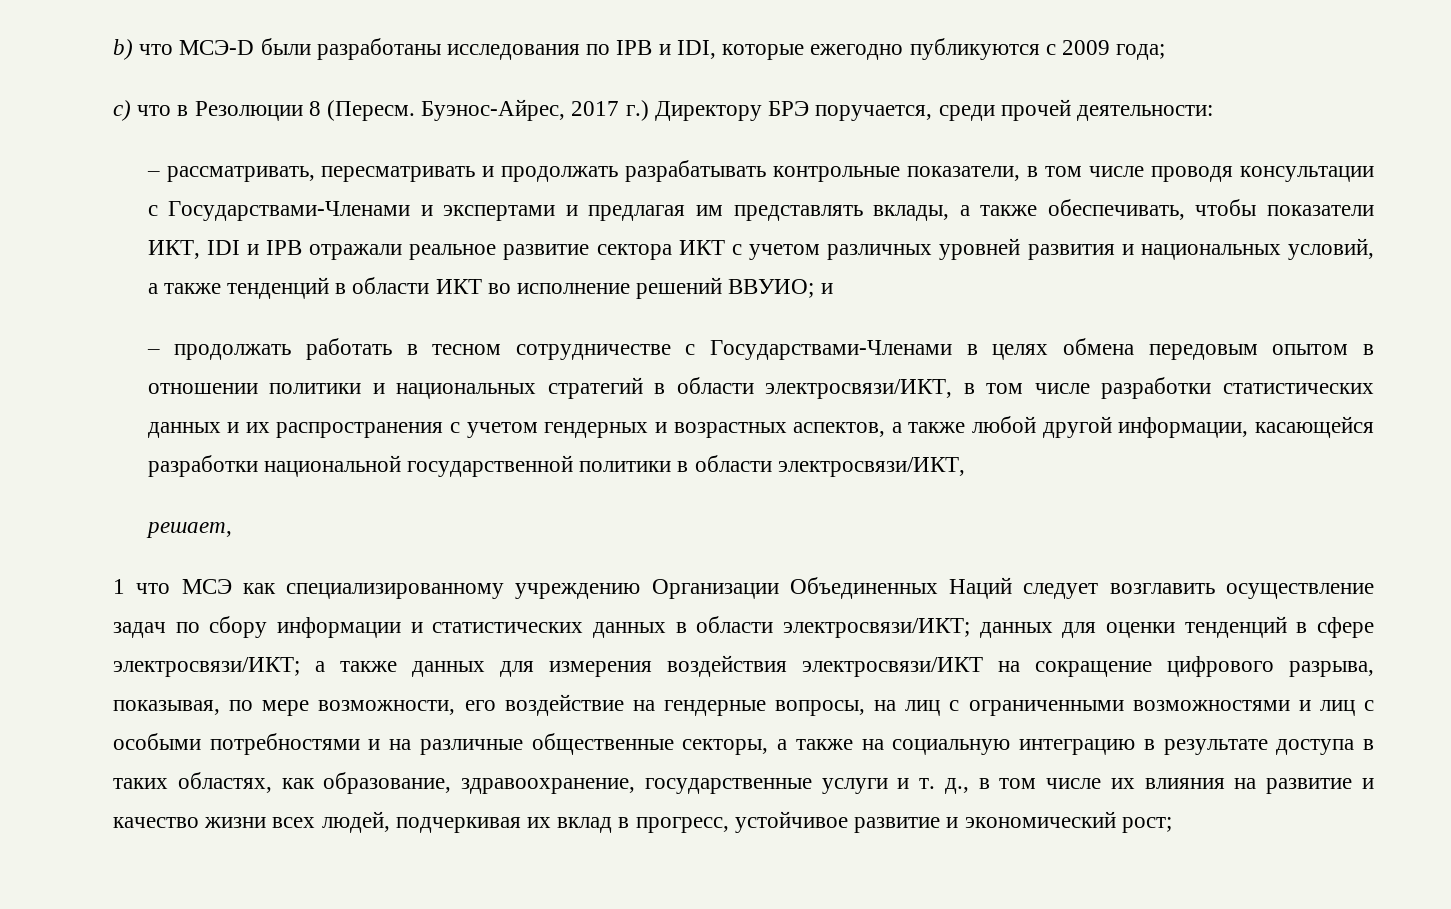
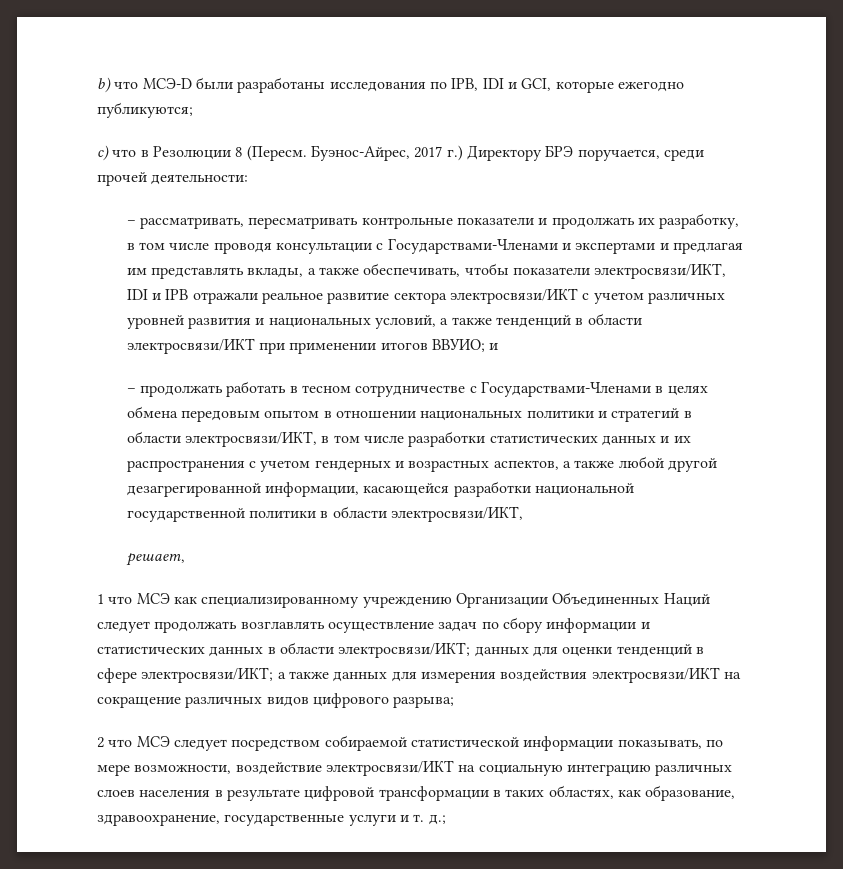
- b) что МСЭ-D были разработаны исследования по IPB и IDI, которые ежегодно публикуются с 2009 года;
+ b) что МСЭ-D были разработаны исследования по IPB, IDI и GCI, которые ежегодно публикуются;
- – рассматривать, пересматривать и продолжать разрабатывать контрольные показатели, в том числе проводя консультации с Государствами-Членами и экспертами и предлагая им представлять вклады, а также обеспечивать, чтобы показатели ИКТ, IDI и IPB отражали реальное развитие сектора ИКТ с учетом различных уровней развития и национальных условий, а также тенденций в области ИКТ во исполнение решений ВВУИО; и
+ – рассматривать, пересматривать контрольные показатели и продолжать их разработку, в том числе проводя консультации с Государствами-Членами и экспертами и предлагая им представлять вклады, а также обеспечивать, чтобы показатели электросвязи/ИКТ, IDI и IPB отражали реальное развитие сектора электросвязи/ИКТ с учетом различных уровней развития и национальных условий, а также тенденций в области электросвязи/ИКТ при применении итогов ВВУИО; и
- – продолжать работать в тесном сотрудничестве с Государствами-Членами в целях обмена передовым опытом в отношении политики и национальных стратегий в области электросвязи/ИКТ, в том числе разработки статистических данных и их распространения с учетом гендерных и возрастных аспектов, а также любой другой информации, касающейся разработки национальной государственной политики в области электросвязи/ИКТ,
+ – продолжать работать в тесном сотрудничестве с Государствами-Членами в целях обмена передовым опытом в отношении национальных политики и стратегий в области электросвязи/ИКТ, в том числе разработки статистических данных и их распространения с учетом гендерных и возрастных аспектов, а также любой другой дезагрегированной информации, касающейся разработки национальной государственной политики в области электросвязи/ИКТ,
- 1 что МСЭ как специализированному учреждению Организации Объединенных Наций следует возглавить осуществление задач по сбору информации и статистических данных в области электросвязи/ИКТ; данных для оценки тенденций в сфере электросвязи/ИКТ; а также данных для измерения воздействия электросвязи/ИКТ на сокращение цифрового разрыва, показывая, по мере возможности, его воздействие на гендерные вопросы, на лиц с ограниченными возможностями и лиц с особыми потребностями и на различные общественные секторы, а также на социальную интеграцию в результате доступа в таких областях, как образование, здравоохранение, государственные услуги и т. д., в том числе их влияния на развитие и качество жизни всех людей, подчеркивая их вклад в прогресс, устойчивое развитие и экономический рост;
+ 1 что МСЭ как специализированному учреждению Организации Объединенных Наций следует продолжать возглавлять осуществление задач по сбору информации и статистических данных в области электросвязи/ИКТ; данных для оценки тенденций в сфере электросвязи/ИКТ; а также данных для измерения воздействия электросвязи/ИКТ на сокращение различных видов цифрового разрыва;
+ 2 что МСЭ следует посредством собираемой статистической информации показывать, по мере возможности, воздействие электросвязи/ИКТ на социальную интеграцию различных слоев населения в результате цифровой трансформации в таких областях, как образование, здравоохранение, государственные услуги и т. д.;

